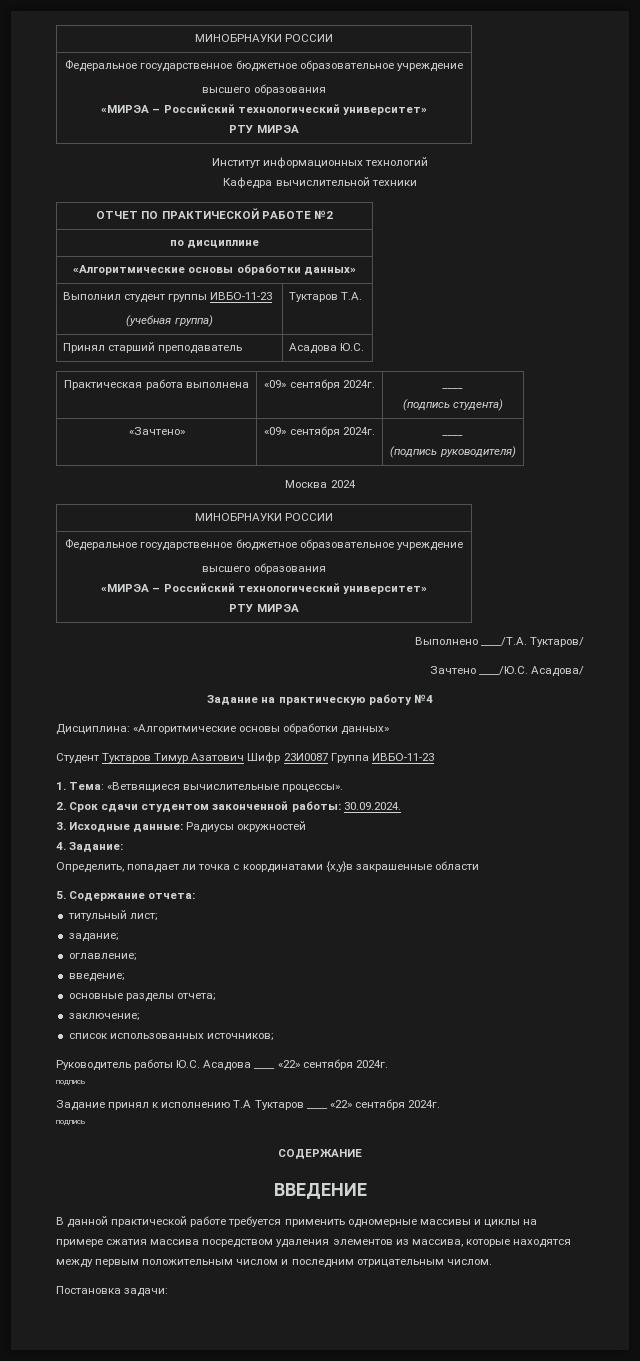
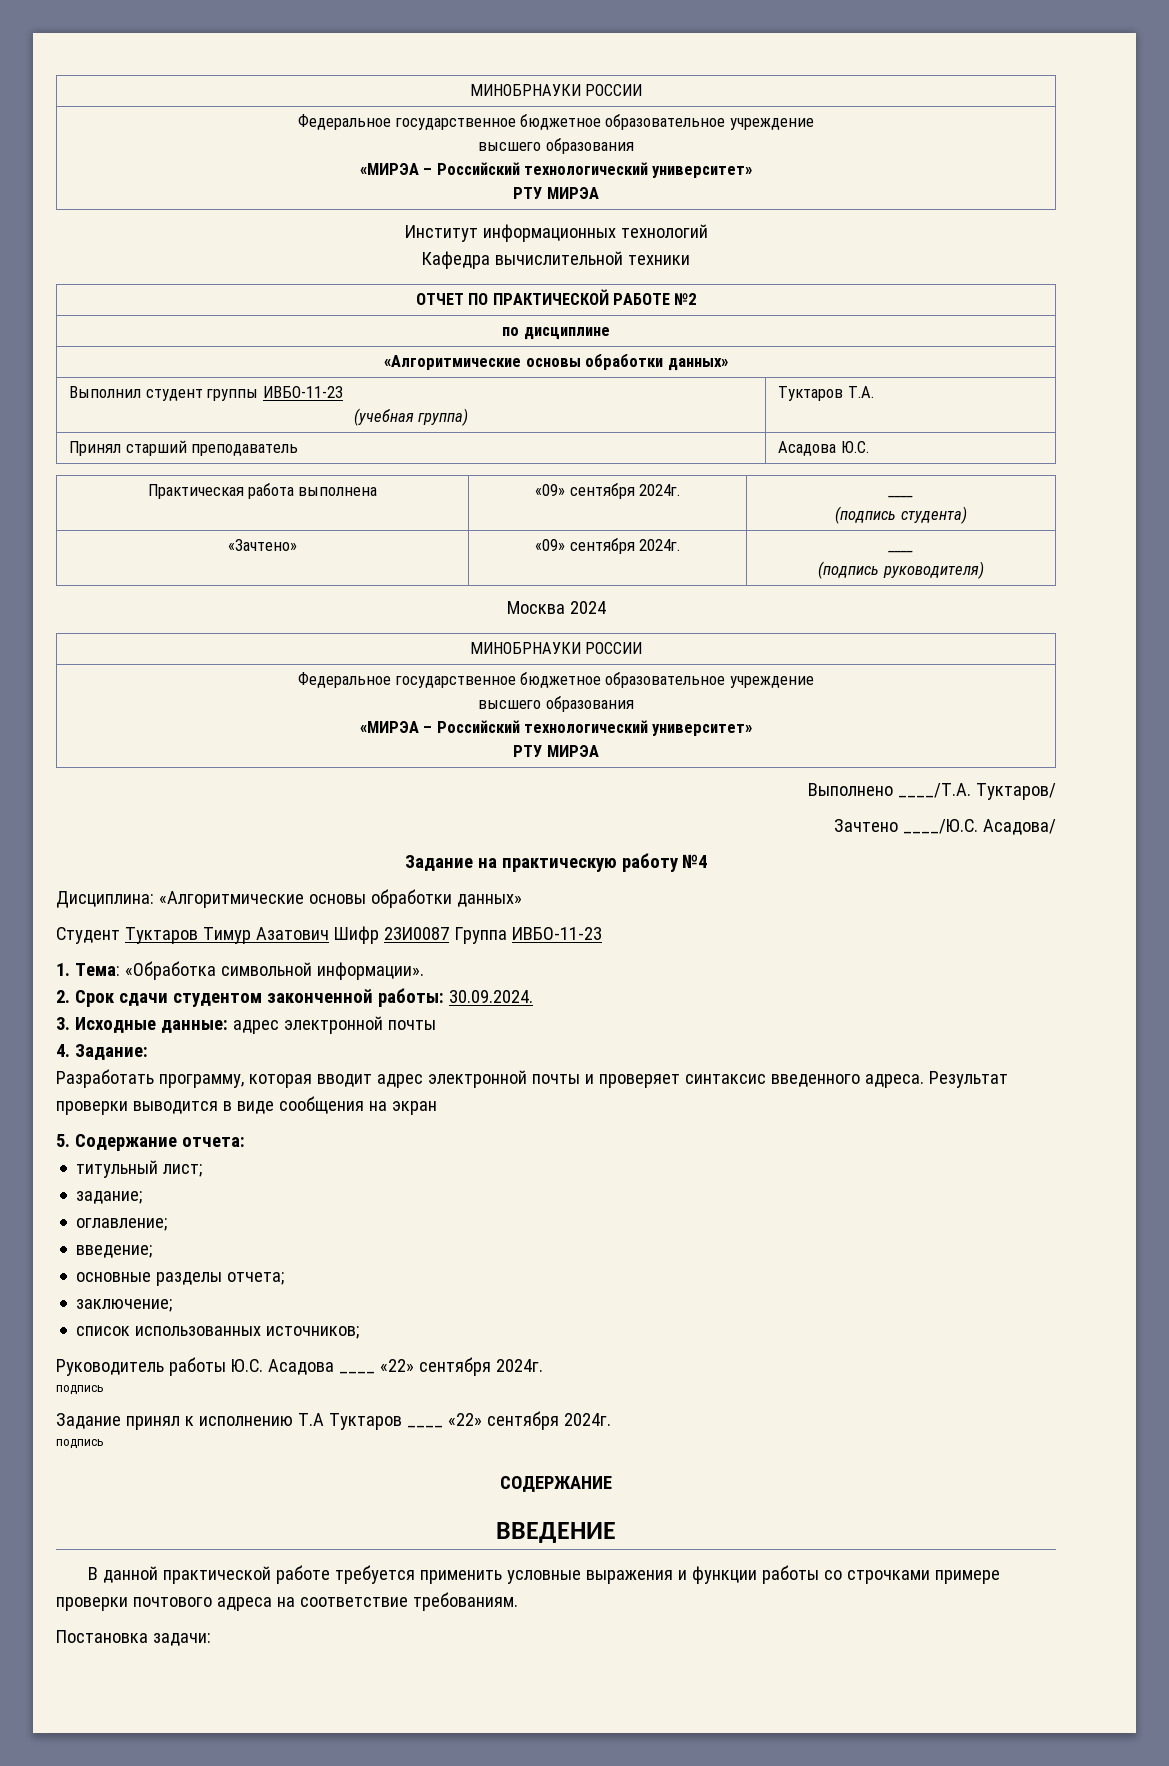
- 1. Тема: «Ветвящиеся вычислительные процессы».
+ 1. Тема: «Обработка символьной информации».
- 3. Исходные данные: Радиусы окружностей
+ 3. Исходные данные: адрес электронной почты
- Определить, попадает ли точка с координатами {x,y}в закрашенные области
+ Разработать программу, которая вводит адрес электронной почты и проверяет синтаксис введенного адреса. Результат проверки выводится в виде сообщения на экран
- В данной практической работе требуется применить одномерные массивы и циклы на примере сжатия массива посредством удаления элементов из массива, которые находятся между первым положительным числом и последним отрицательным числом.
+ В данной практической работе требуется применить условные выражения и функции работы со строчками примере проверки почтового адреса на соответствие требованиям.

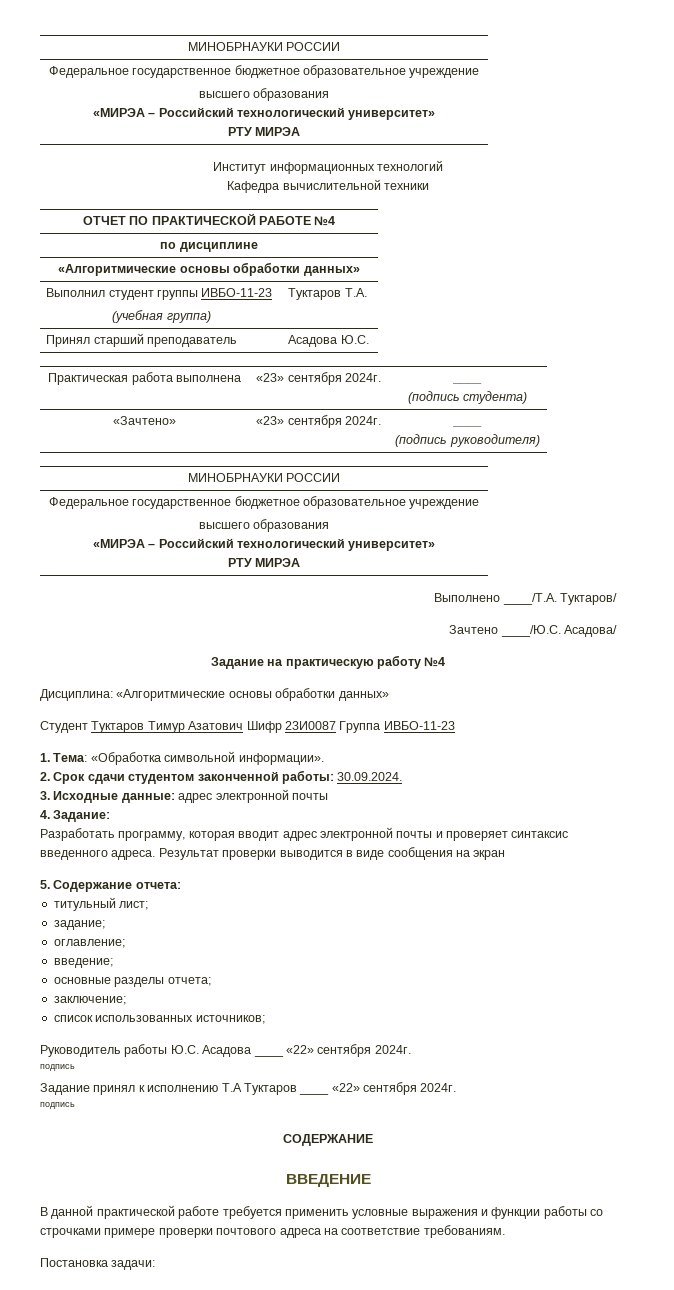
- ОТЧЕТ ПО ПРАКТИЧЕСКОЙ РАБОТЕ №2
+ ОТЧЕТ ПО ПРАКТИЧЕСКОЙ РАБОТЕ №4
- Практическая работа выполнена | «09» сентября 2024г. | ____
+ Практическая работа выполнена | «23» сентября 2024г. | ____
- «Зачтено» | «09» сентября 2024г. | ____
+ «Зачтено» | «23» сентября 2024г. | ____
- Москва 2024

